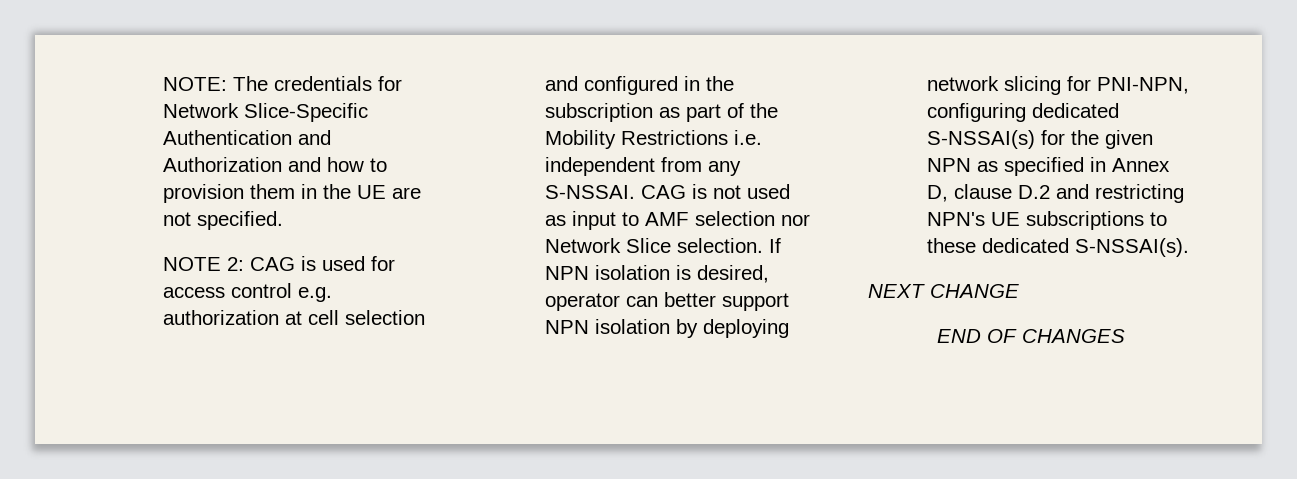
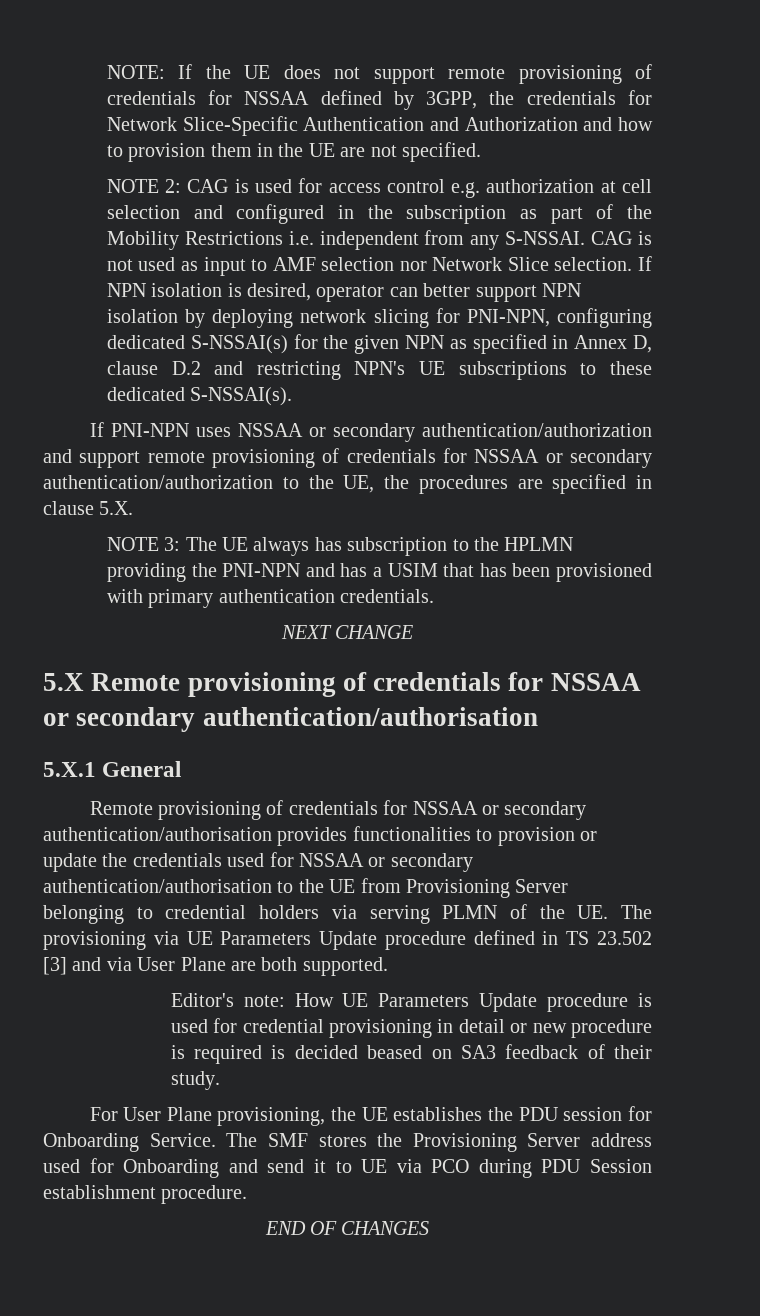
- NOTE: The credentials for Network Slice-Specific Authentication and Authorization and how to provision them in the UE are not specified.
+ NOTE: If the UE does not support remote provisioning of credentials for NSSAA defined by 3GPP, the credentials for Network Slice-Specific Authentication and Authorization and how to provision them in the UE are not specified.
+ If PNI-NPN uses NSSAA or secondary authentication/authorization and support remote provisioning of credentials for NSSAA or secondary authentication/authorization to the UE, the procedures are specified in clause 5.X.
+ NOTE 3: The UE always has subscription to the HPLMN providing the PNI-NPN and has a USIM that has been provisioned with primary authentication credentials.
  NEXT CHANGE
+ 5.X Remote provisioning of credentials for NSSAA or secondary authentication/authorisation
+ 5.X.1 General
+ Remote provisioning of credentials for NSSAA or secondary authentication/authorisation provides functionalities to provision or update the credentials used for NSSAA or secondary authentication/authorisation to the UE from Provisioning Server belonging to credential holders via serving PLMN of the UE. The provisioning via UE Parameters Update procedure defined in TS 23.502 [3] and via User Plane are both supported.
+ Editor's note: How UE Parameters Update procedure is used for credential provisioning in detail or new procedure is required is decided beased on SA3 feedback of their study.
+ For User Plane provisioning, the UE establishes the PDU session for Onboarding Service. The SMF stores the Provisioning Server address used for Onboarding and send it to UE via PCO during PDU Session establishment procedure.

